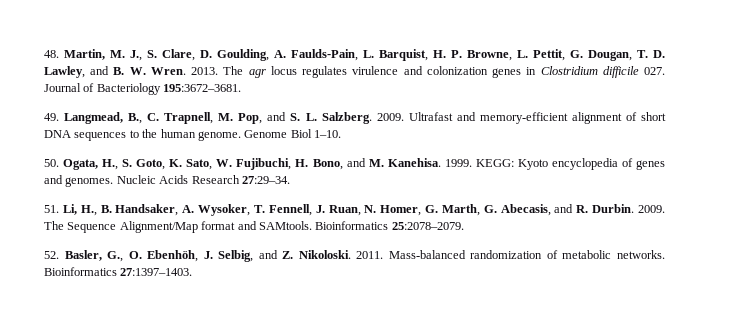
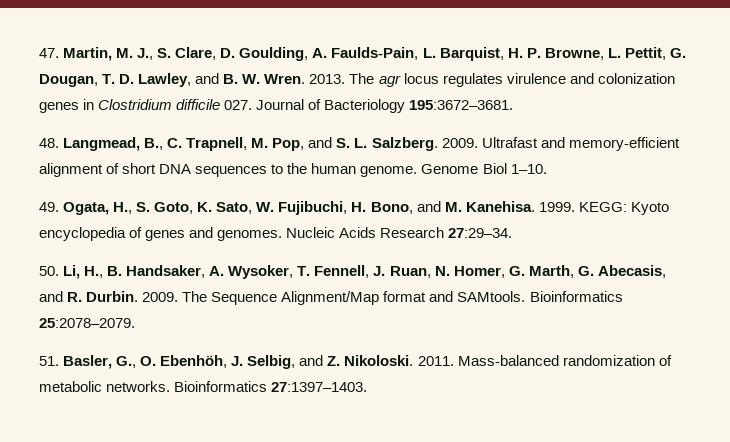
- 48. Martin, M. J., S. Clare, D. Goulding, A. Faulds-Pain, L. Barquist, H. P. Browne, L. Pettit, G. Dougan, T. D. Lawley, and B. W. Wren.
+ 47. Martin, M. J., S. Clare, D. Goulding, A. Faulds-Pain, L. Barquist, H. P. Browne, L. Pettit, G. Dougan, T. D. Lawley, and B. W. Wren.
- 49. Langmead, B., C. Trapnell, M. Pop, and S. L. Salzberg.
+ 48. Langmead, B., C. Trapnell, M. Pop, and S. L. Salzberg.
- 50. Ogata, H., S. Goto, K. Sato, W. Fujibuchi, H. Bono, and M. Kanehisa.
+ 49. Ogata, H., S. Goto, K. Sato, W. Fujibuchi, H. Bono, and M. Kanehisa.
- 51. Li, H., B. Handsaker, A. Wysoker, T. Fennell, J. Ruan, N. Homer, G. Marth, G. Abecasis, and R. Durbin.
+ 50. Li, H., B. Handsaker, A. Wysoker, T. Fennell, J. Ruan, N. Homer, G. Marth, G. Abecasis, and R. Durbin.
- 52. Basler, G., O. Ebenhöh, J. Selbig, and Z. Nikoloski.
+ 51. Basler, G., O. Ebenhöh, J. Selbig, and Z. Nikoloski.

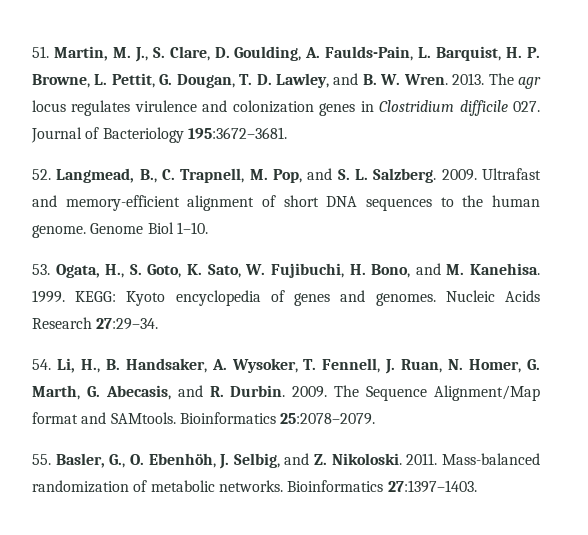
- 47. Martin, M. J., S. Clare, D. Goulding, A. Faulds-Pain, L. Barquist, H. P. Browne, L. Pettit, G. Dougan, T. D. Lawley, and B. W. Wren.
+ 51. Martin, M. J., S. Clare, D. Goulding, A. Faulds-Pain, L. Barquist, H. P. Browne, L. Pettit, G. Dougan, T. D. Lawley, and B. W. Wren.
- 48. Langmead, B., C. Trapnell, M. Pop, and S. L. Salzberg.
+ 52. Langmead, B., C. Trapnell, M. Pop, and S. L. Salzberg.
- 49. Ogata, H., S. Goto, K. Sato, W. Fujibuchi, H. Bono, and M. Kanehisa.
+ 53. Ogata, H., S. Goto, K. Sato, W. Fujibuchi, H. Bono, and M. Kanehisa.
- 50. Li, H., B. Handsaker, A. Wysoker, T. Fennell, J. Ruan, N. Homer, G. Marth, G. Abecasis, and R. Durbin.
+ 54. Li, H., B. Handsaker, A. Wysoker, T. Fennell, J. Ruan, N. Homer, G. Marth, G. Abecasis, and R. Durbin.
- 51. Basler, G., O. Ebenhöh, J. Selbig, and Z. Nikoloski.
+ 55. Basler, G., O. Ebenhöh, J. Selbig, and Z. Nikoloski.

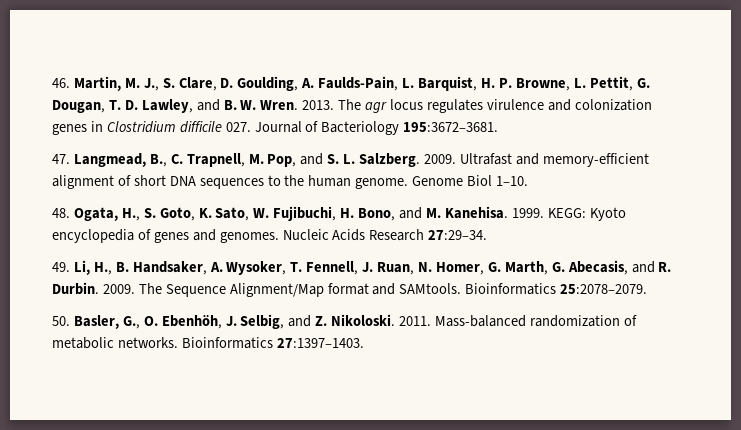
- 51. Martin, M. J., S. Clare, D. Goulding, A. Faulds-Pain, L. Barquist, H. P. Browne, L. Pettit, G. Dougan, T. D. Lawley, and B. W. Wren.
+ 46. Martin, M. J., S. Clare, D. Goulding, A. Faulds-Pain, L. Barquist, H. P. Browne, L. Pettit, G. Dougan, T. D. Lawley, and B. W. Wren.
- 52. Langmead, B., C. Trapnell, M. Pop, and S. L. Salzberg.
+ 47. Langmead, B., C. Trapnell, M. Pop, and S. L. Salzberg.
- 53. Ogata, H., S. Goto, K. Sato, W. Fujibuchi, H. Bono, and M. Kanehisa.
+ 48. Ogata, H., S. Goto, K. Sato, W. Fujibuchi, H. Bono, and M. Kanehisa.
- 54. Li, H., B. Handsaker, A. Wysoker, T. Fennell, J. Ruan, N. Homer, G. Marth, G. Abecasis, and R. Durbin.
+ 49. Li, H., B. Handsaker, A. Wysoker, T. Fennell, J. Ruan, N. Homer, G. Marth, G. Abecasis, and R. Durbin.
- 55. Basler, G., O. Ebenhöh, J. Selbig, and Z. Nikoloski.
+ 50. Basler, G., O. Ebenhöh, J. Selbig, and Z. Nikoloski.

